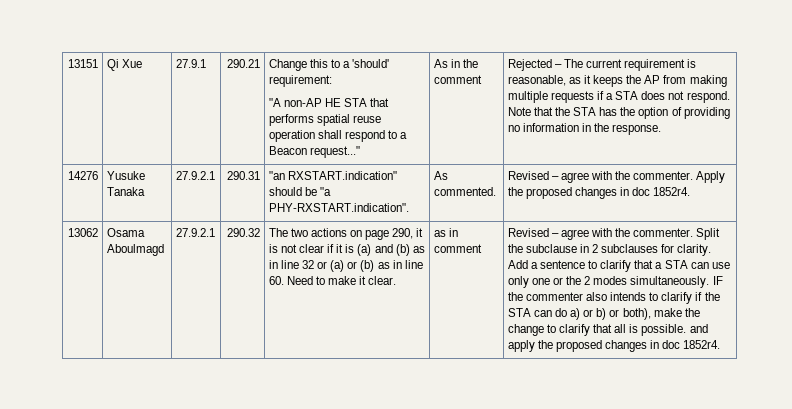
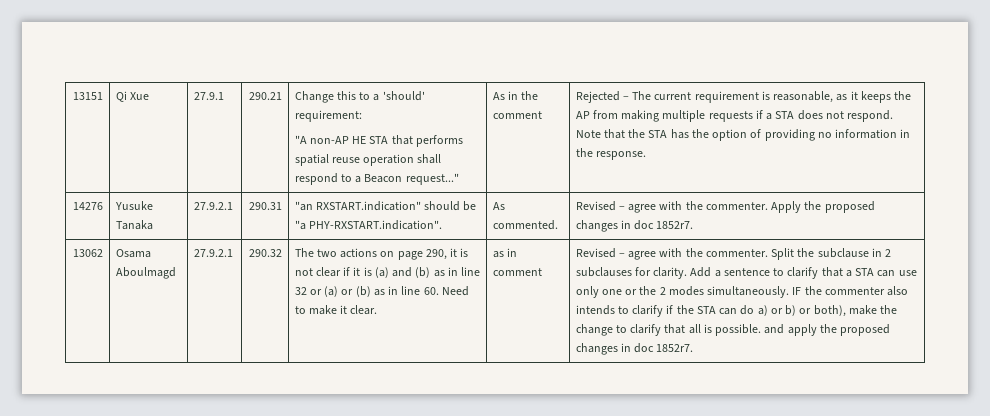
- 14276 | Yusuke Tanaka | 27.9.2.1 | 290.31 | "an RXSTART.indication" should be "a PHY-RXSTART.indication". | As commented. | Revised – agree with the commenter. Apply the proposed changes in doc 1852r4.
+ 14276 | Yusuke Tanaka | 27.9.2.1 | 290.31 | "an RXSTART.indication" should be "a PHY-RXSTART.indication". | As commented. | Revised – agree with the commenter. Apply the proposed changes in doc 1852r7.
- IF the commenter also intends to clarify if the STA can do a) or b) or both), make the change to clarify that all is possible. and apply the proposed changes in doc 1852r4.
+ IF the commenter also intends to clarify if the STA can do a) or b) or both), make the change to clarify that all is possible. and apply the proposed changes in doc 1852r7.

